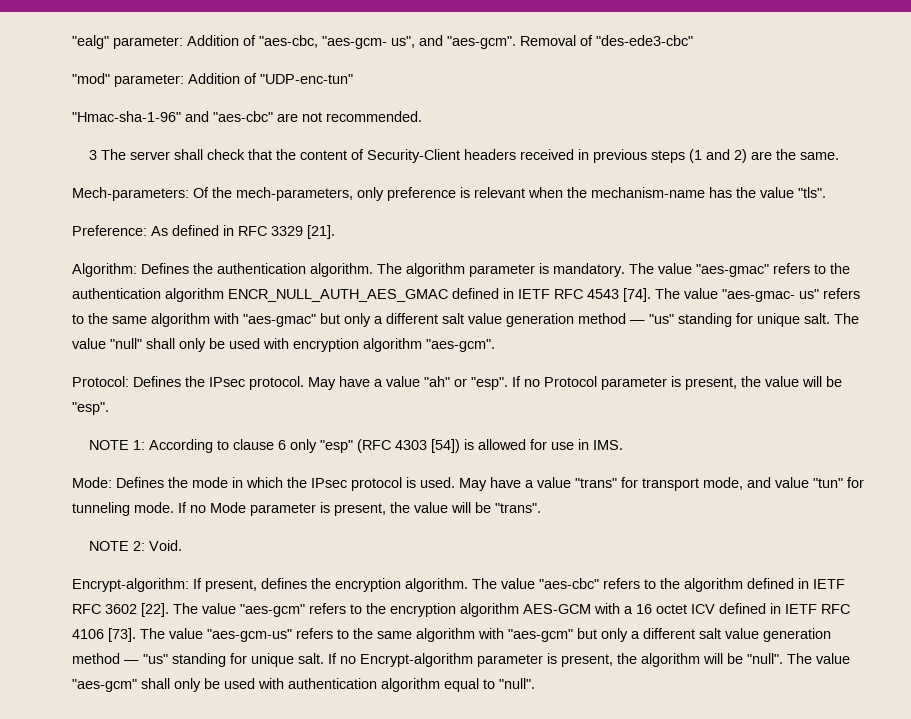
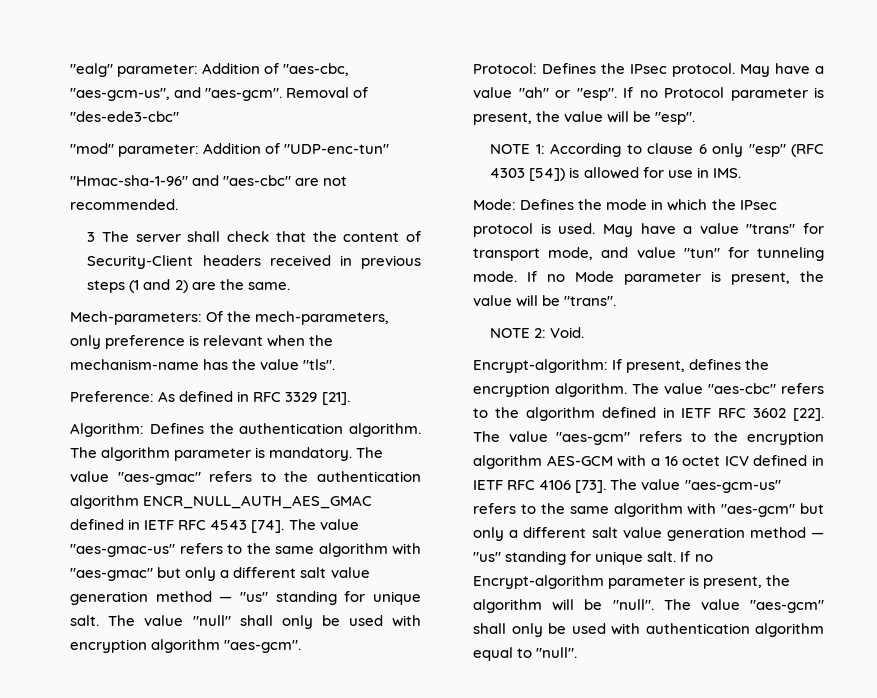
- "ealg" parameter: Addition of "aes-cbc, "aes-gcm- us", and "aes-gcm".
+ "ealg" parameter: Addition of "aes-cbc, "aes-gcm-us", and "aes-gcm".
- The value "aes-gmac- us" refers to the same algorithm with "aes-gmac" but only a different salt value generation method — "us" standing for unique salt.
+ The value "aes-gmac-us" refers to the same algorithm with "aes-gmac" but only a different salt value generation method — "us" standing for unique salt.

